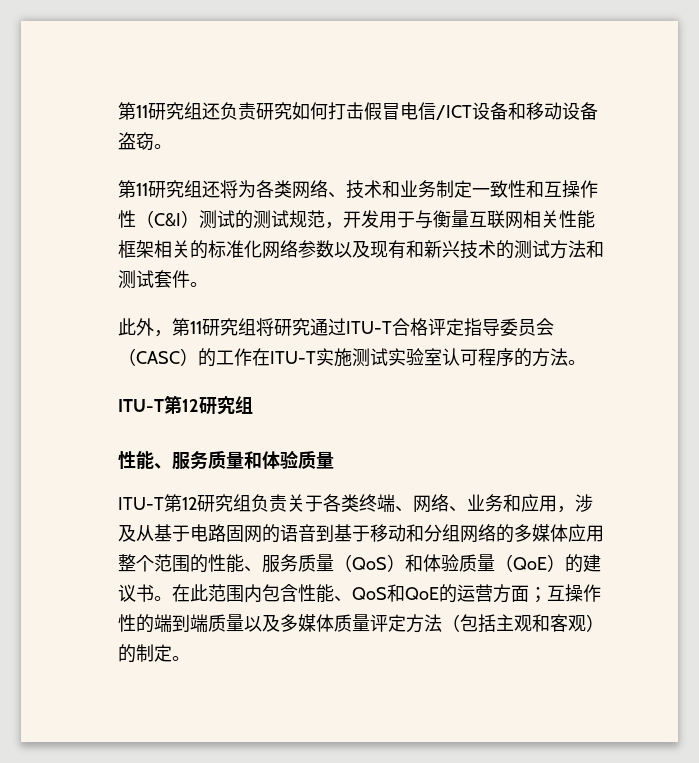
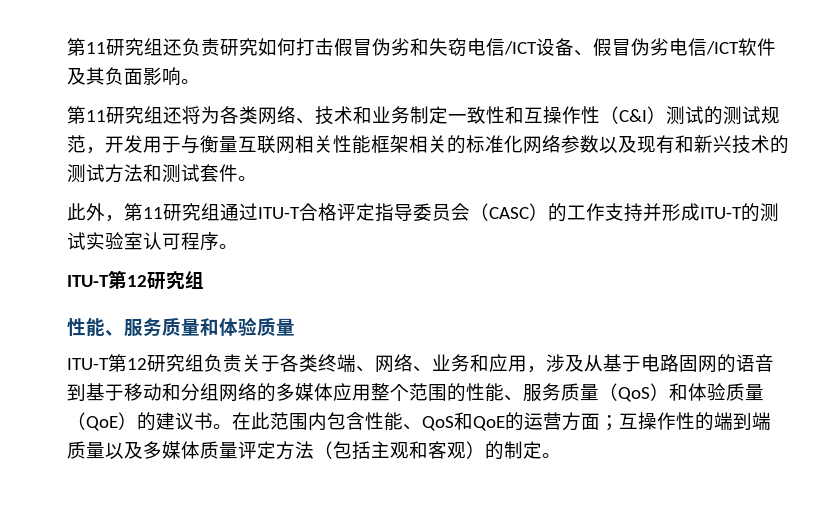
- 第11研究组还负责研究如何打击假冒电信/ICT设备和移动设备盗窃。
+ 第11研究组还负责研究如何打击假冒伪劣和失窃电信/ICT设备、假冒伪劣电信/ICT软件及其负面影响。
- 此外，第11研究组将研究通过ITU-T合格评定指导委员会（CASC）的工作在ITU-T实施测试实验室认可程序的方法。
+ 此外，第11研究组通过ITU-T合格评定指导委员会（CASC）的工作支持并形成ITU-T的测试实验室认可程序。

